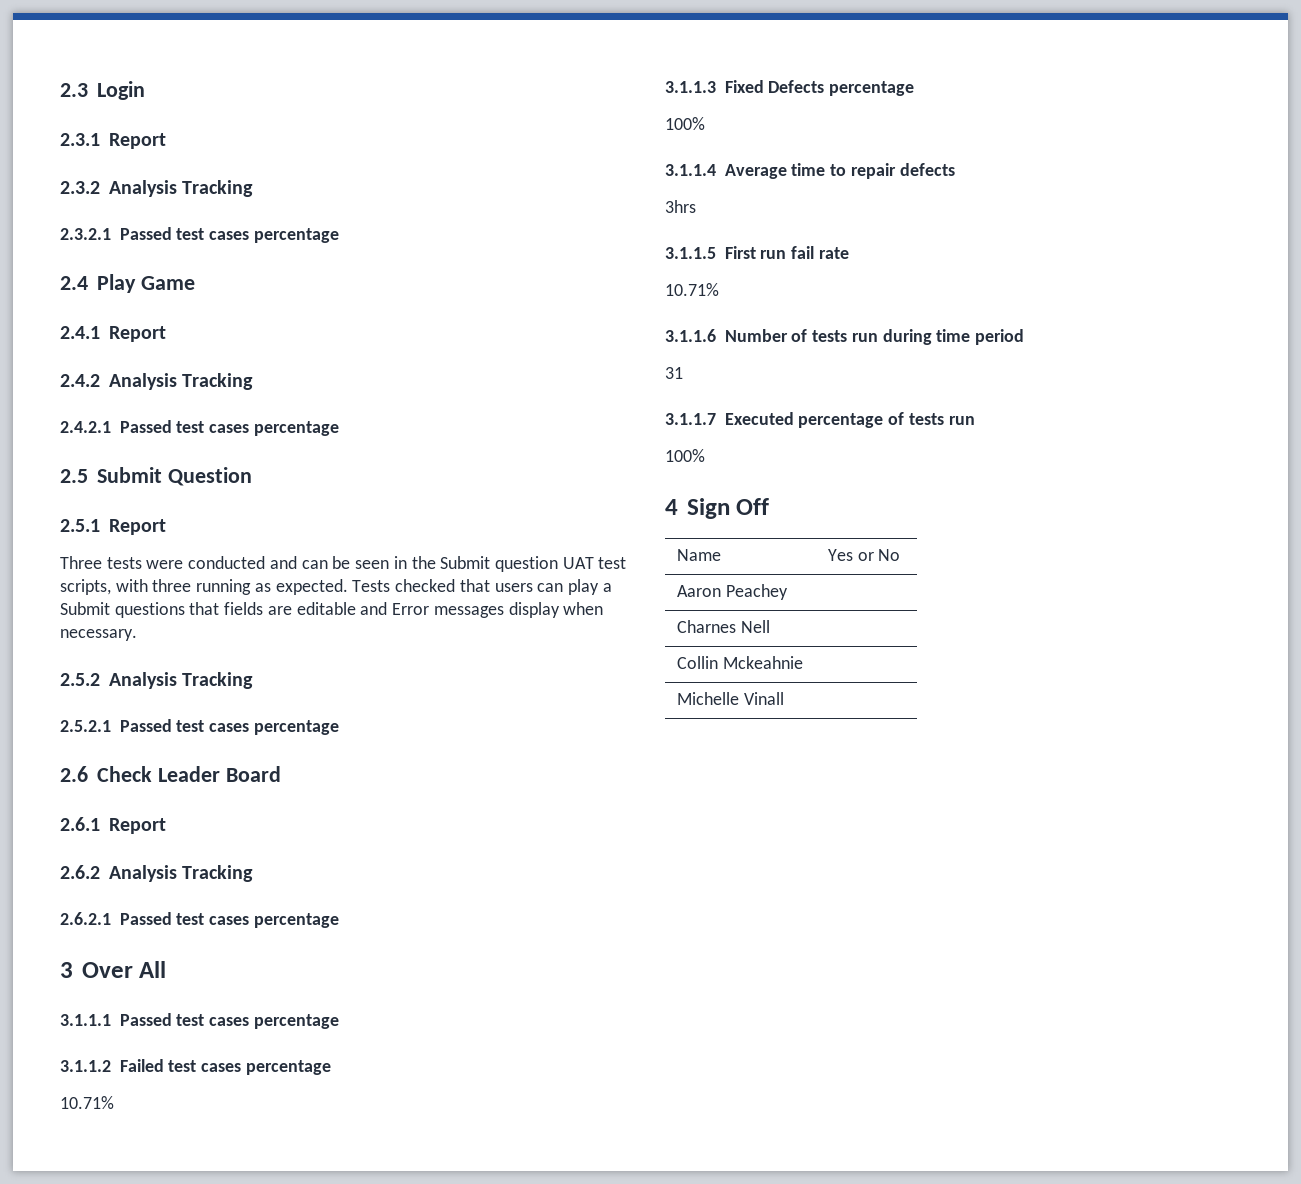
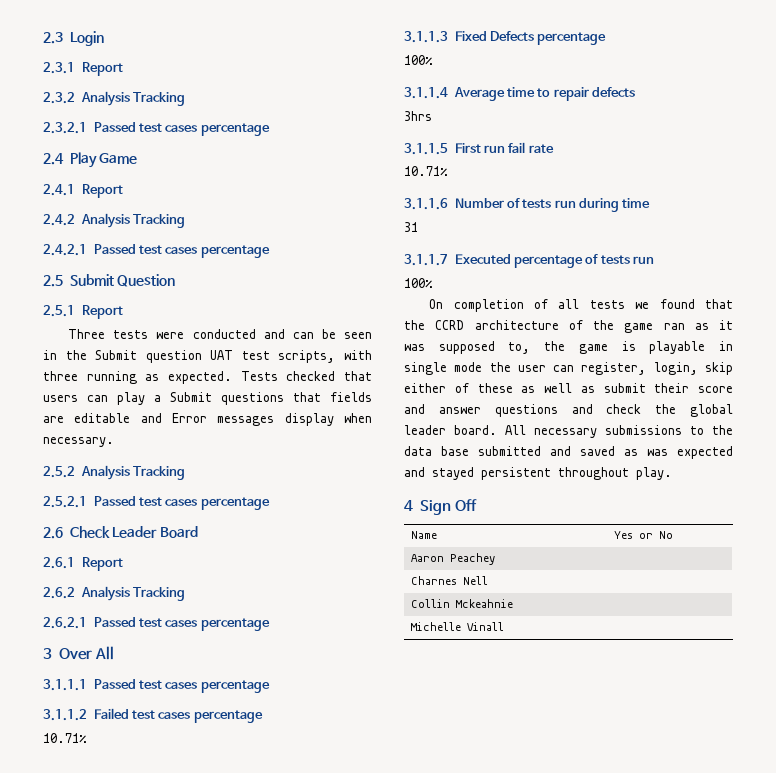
- 3.1.1.6 Number of tests run during time period
+ 3.1.1.6 Number of tests run during time
+ On completion of all tests we found that the CCRD architecture of the game ran as it was supposed to, the game is playable in single mode the user can register, login, skip either of these as well as submit their score and answer questions and check the global leader board. All necessary submissions to the data base submitted and saved as was expected and stayed persistent throughout play.

